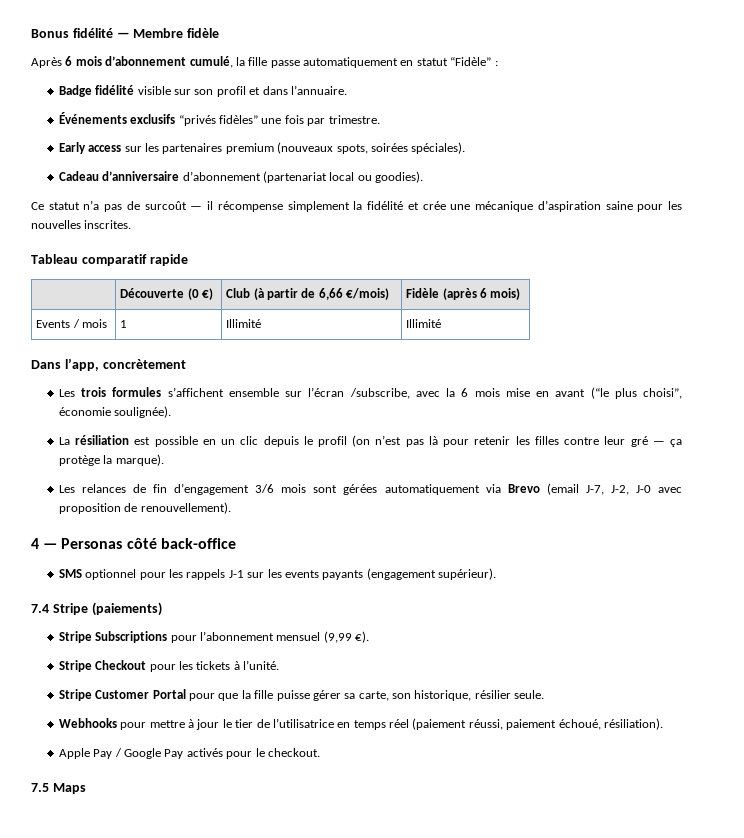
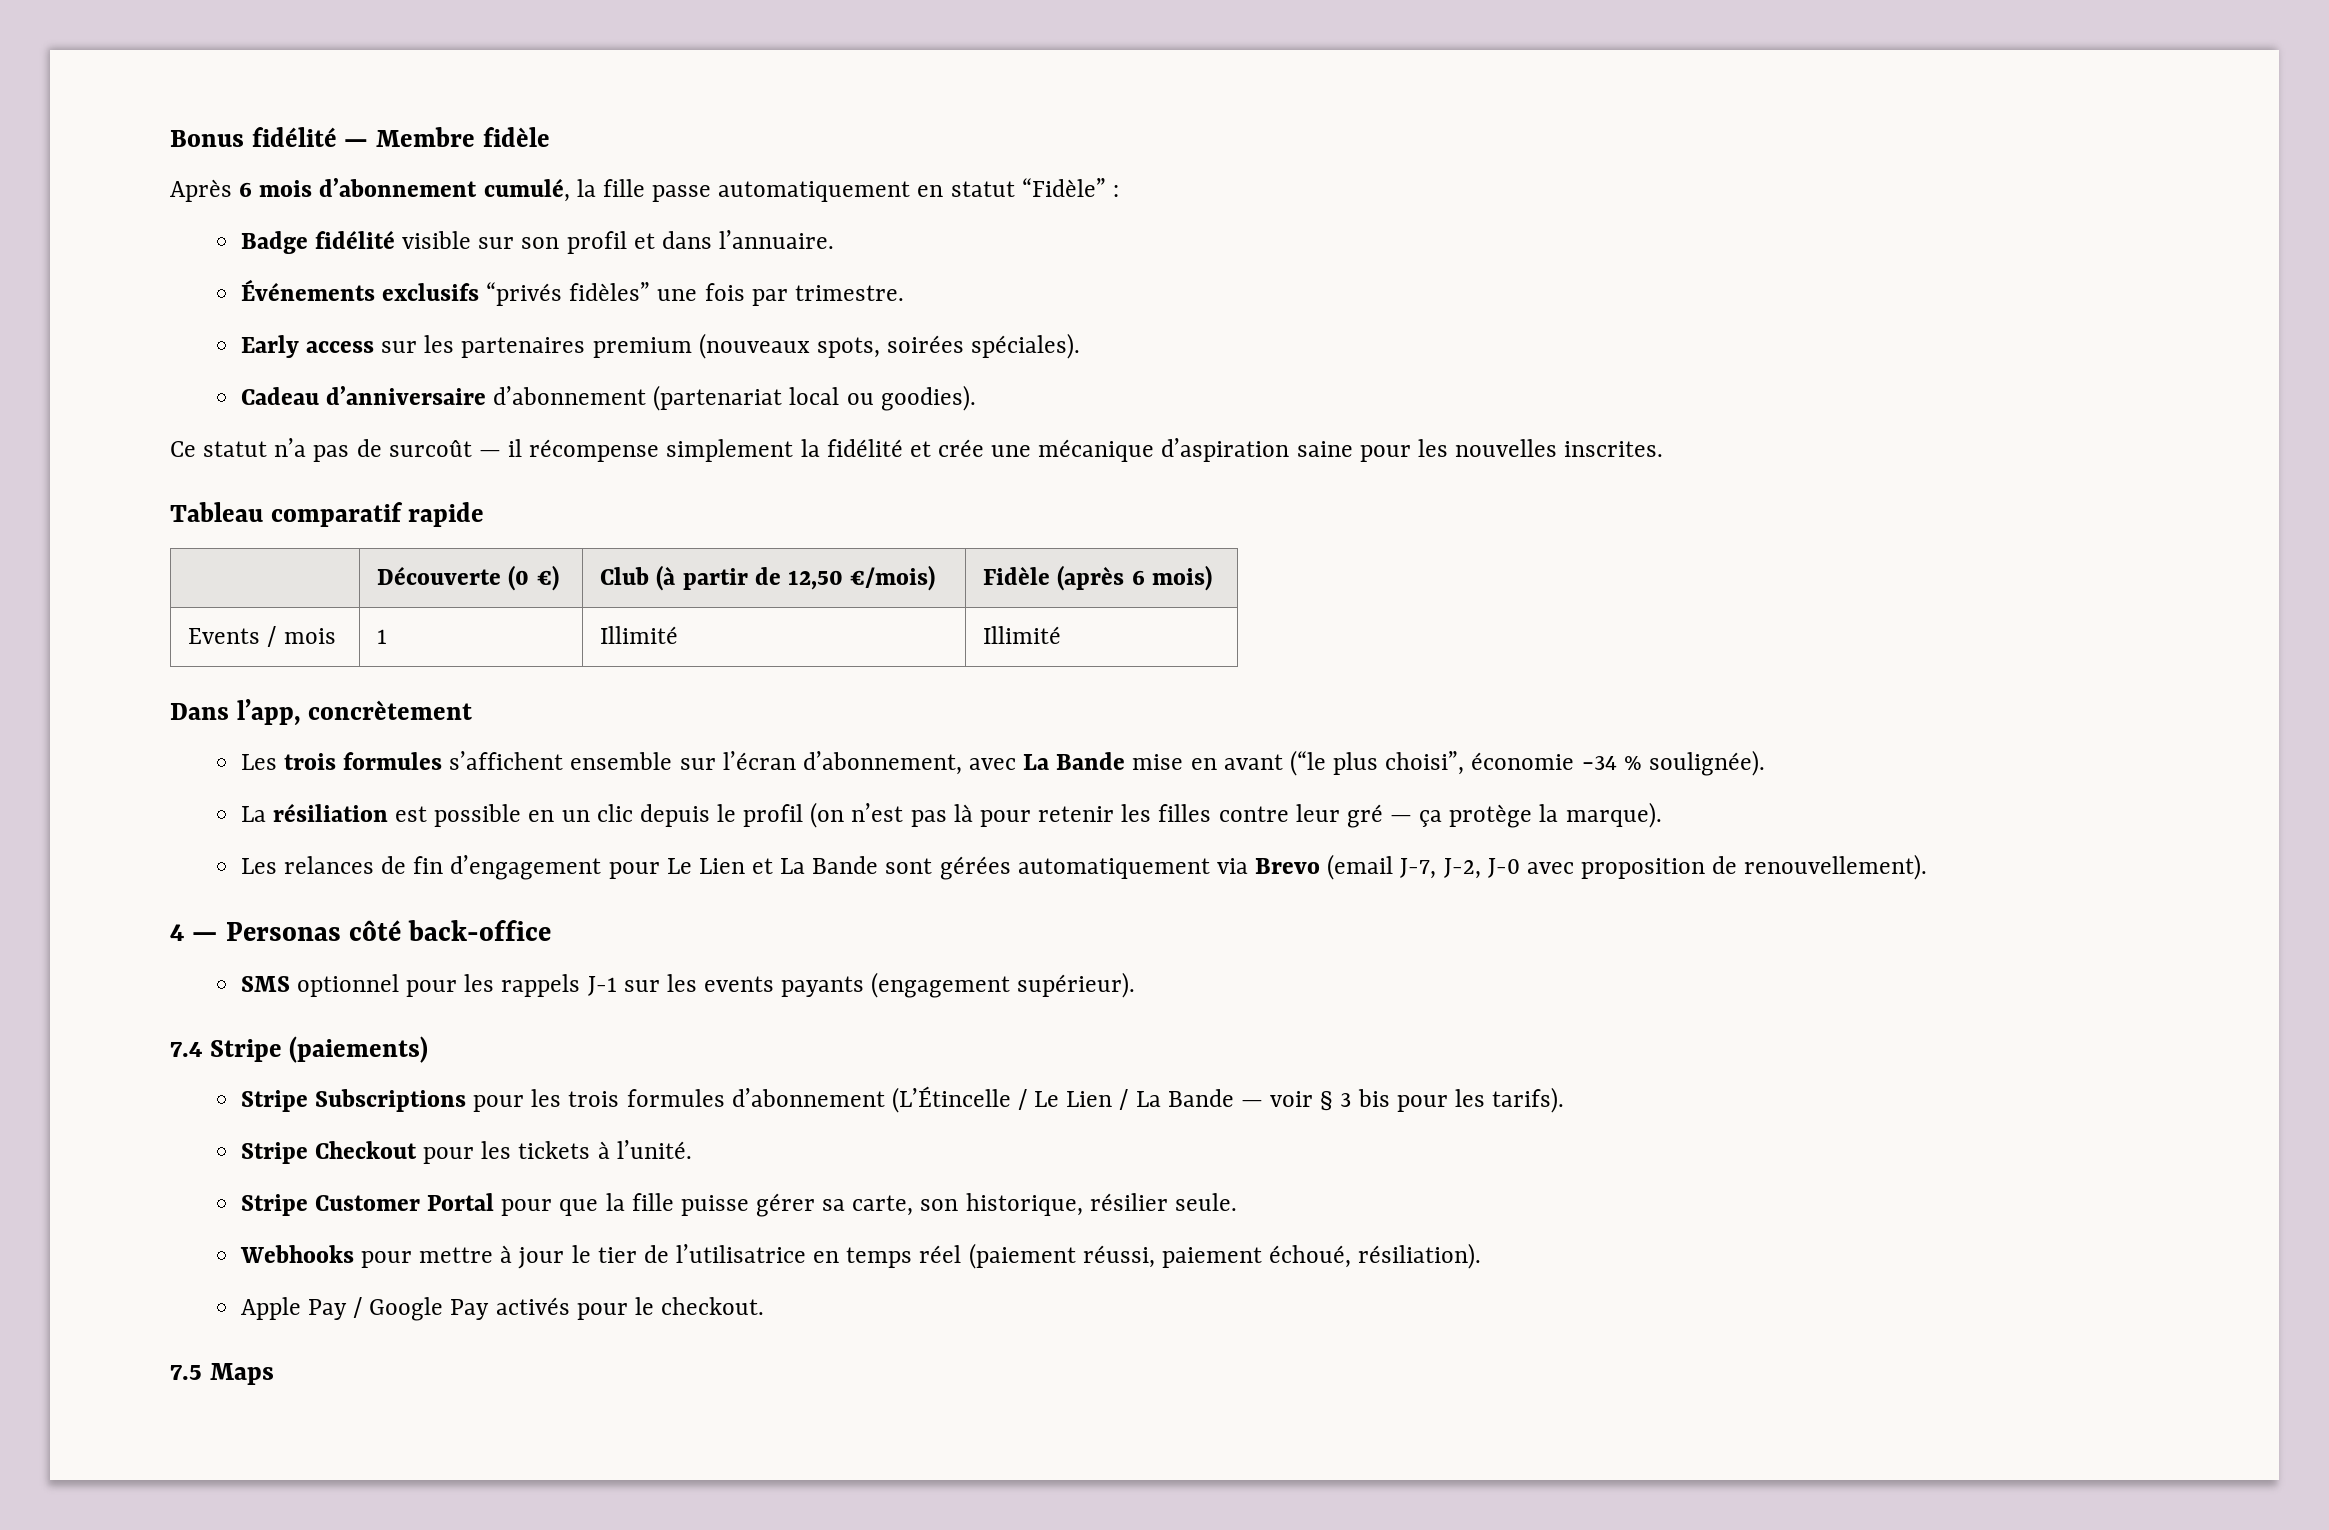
- | Découverte (0 €) | Club (à partir de 6,66 €/mois) | Fidèle (après 6 mois)
+ | Découverte (0 €) | Club (à partir de 12,50 €/mois) | Fidèle (après 6 mois)
- Les trois formules s’affichent ensemble sur l’écran /subscribe, avec la 6 mois mise en avant (“le plus choisi”, économie soulignée).
+ Les trois formules s’affichent ensemble sur l’écran d’abonnement, avec La Bande mise en avant (“le plus choisi”, économie −34 % soulignée).
- Les relances de fin d’engagement 3/6 mois sont gérées automatiquement via Brevo (email J-7, J-2, J-0 avec proposition de renouvellement).
+ Les relances de fin d’engagement pour Le Lien et La Bande sont gérées automatiquement via Brevo (email J-7, J-2, J-0 avec proposition de renouvellement).
- Stripe Subscriptions pour l’abonnement mensuel (9,99 €).
+ Stripe Subscriptions pour les trois formules d’abonnement (L’Étincelle / Le Lien / La Bande — voir § 3 bis pour les tarifs).

